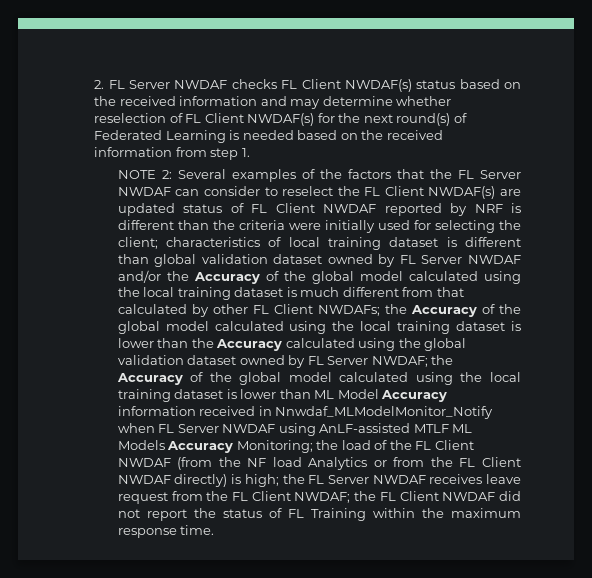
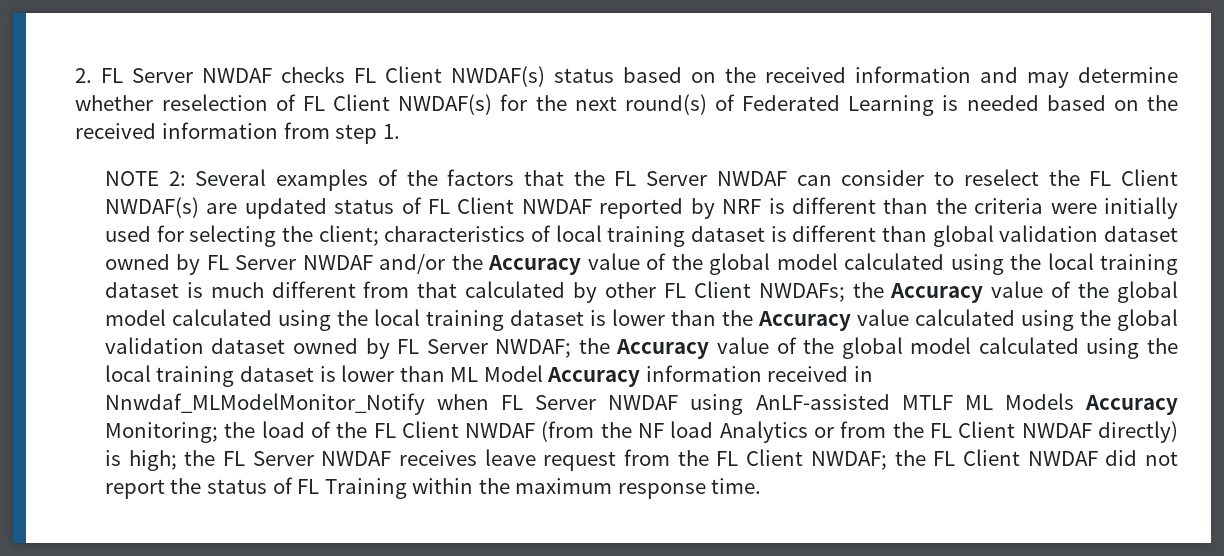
- characteristics of local training dataset is different than global validation dataset owned by FL Server NWDAF and/or the Accuracy of the global model calculated using the local training dataset is much different from that calculated by other FL Client NWDAFs;
+ characteristics of local training dataset is different than global validation dataset owned by FL Server NWDAF and/or the Accuracy value of the global model calculated using the local training dataset is much different from that calculated by other FL Client NWDAFs;
- the Accuracy of the global model calculated using the local training dataset is lower than the Accuracy calculated using the global validation dataset owned by FL Server NWDAF;
+ the Accuracy value of the global model calculated using the local training dataset is lower than the Accuracy value calculated using the global validation dataset owned by FL Server NWDAF;
- the Accuracy of the global model calculated using the local training dataset is lower than ML Model Accuracy information received in Nnwdaf_MLModelMonitor_Notify when FL Server NWDAF using AnLF-assisted MTLF ML Models Accuracy Monitoring;
+ the Accuracy value of the global model calculated using the local training dataset is lower than ML Model Accuracy information received in Nnwdaf_MLModelMonitor_Notify when FL Server NWDAF using AnLF-assisted MTLF ML Models Accuracy Monitoring;

